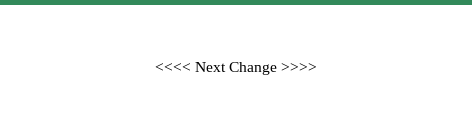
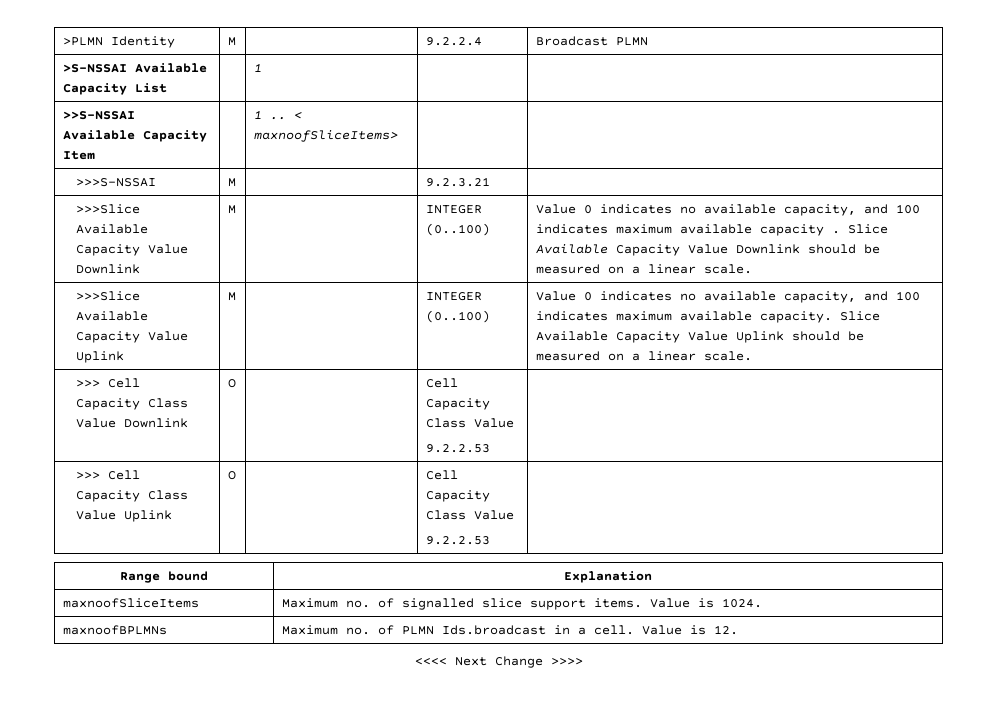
+ >PLMN Identity | M | | 9.2.2.4 | Broadcast PLMN
+ >S-NSSAI Available Capacity List | | 1 | |
+ >>S-NSSAI Available Capacity Item | | 1 .. < maxnoofSliceItems> | |
+ >>>S-NSSAI | M | | 9.2.3.21 |
+ >>>Slice Available Capacity Value Downlink | M | | INTEGER (0..100) | Value 0 indicates no available capacity, and 100 indicates maximum available capacity . Slice Available Capacity Value Downlink should be measured on a linear scale.
+ >>>Slice Available Capacity Value Uplink | M | | INTEGER (0..100) | Value 0 indicates no available capacity, and 100 indicates maximum available capacity. Slice Available Capacity Value Uplink should be measured on a linear scale.
+ >>> Cell Capacity Class Value Downlink | O | | Cell Capacity Class Value
+ 9.2.2.53 |
+ >>> Cell Capacity Class Value Uplink | O | | Cell Capacity Class Value
+ 9.2.2.53 |
+ Range bound | Explanation
+ maxnoofSliceItems | Maximum no. of signalled slice support items. Value is 1024.
+ maxnoofBPLMNs | Maximum no. of PLMN Ids.broadcast in a cell. Value is 12.

